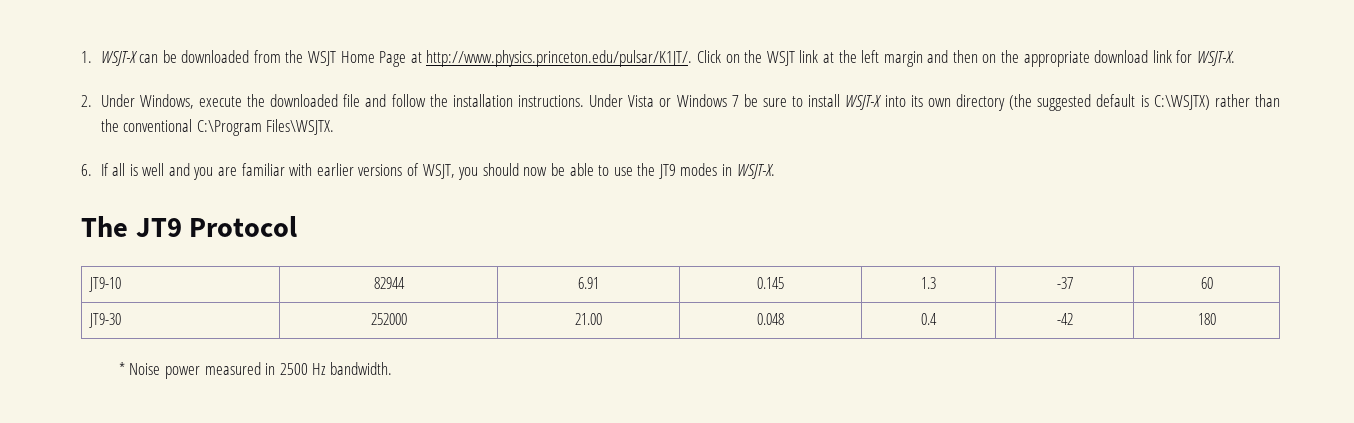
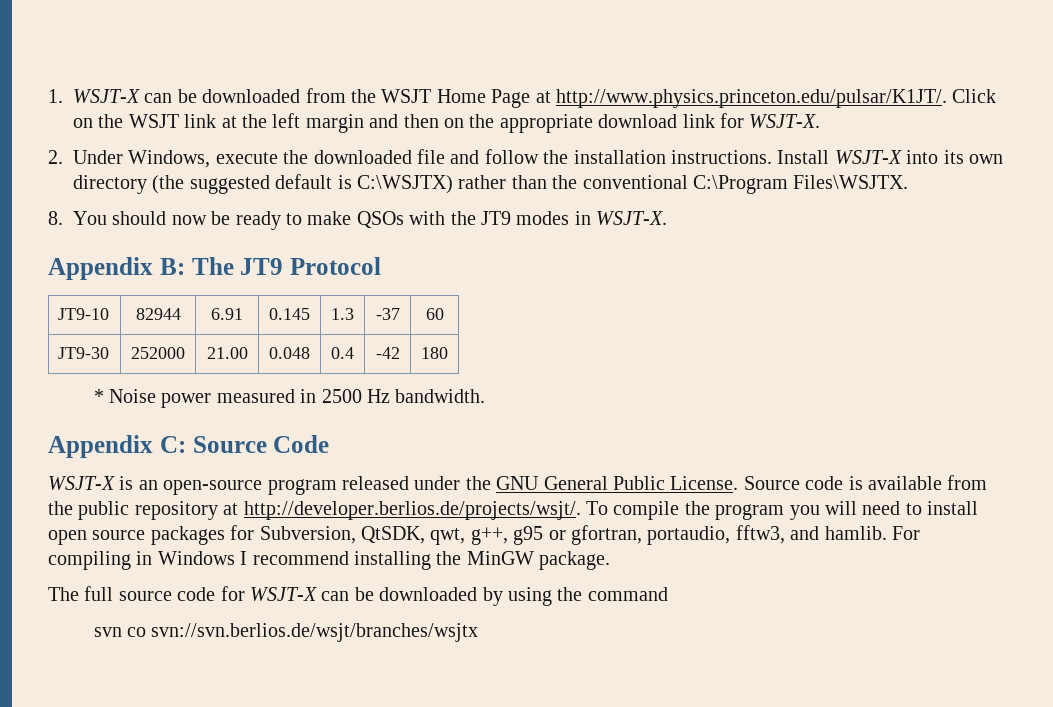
- Under Vista or Windows 7 be sure to install WSJT-X into its own directory (the suggested default is C:\WSJTX) rather than the conventional C:\Program Files\WSJTX.
+ Install WSJT-X into its own directory (the suggested default is C:\WSJTX) rather than the conventional C:\Program Files\WSJTX.
- 6. If all is well and you are familiar with earlier versions of WSJT, you should now be able to use the JT9 modes in WSJT-X.
+ 8. You should now be ready to make QSOs with the JT9 modes in WSJT-X.
- The JT9 Protocol
+ Appendix B: The JT9 Protocol
+ Appendix C: Source Code
+ WSJT-X is an open-source program released under the GNU General Public License. Source code is available from the public repository at http://developer.berlios.de/projects/wsjt/. To compile the program you will need to install open source packages for Subversion, QtSDK, qwt, g++, g95 or gfortran, portaudio, fftw3, and hamlib. For compiling in Windows I recommend installing the MinGW package.
+ The full source code for WSJT-X can be downloaded by using the command
+ svn co svn://svn.berlios.de/wsjt/branches/wsjtx

